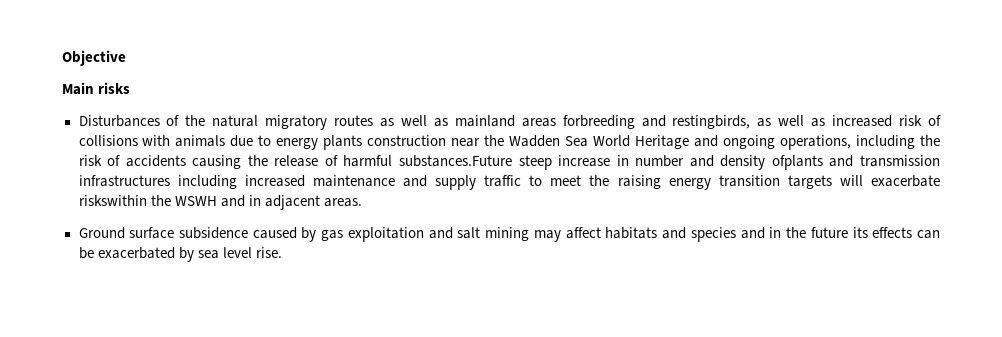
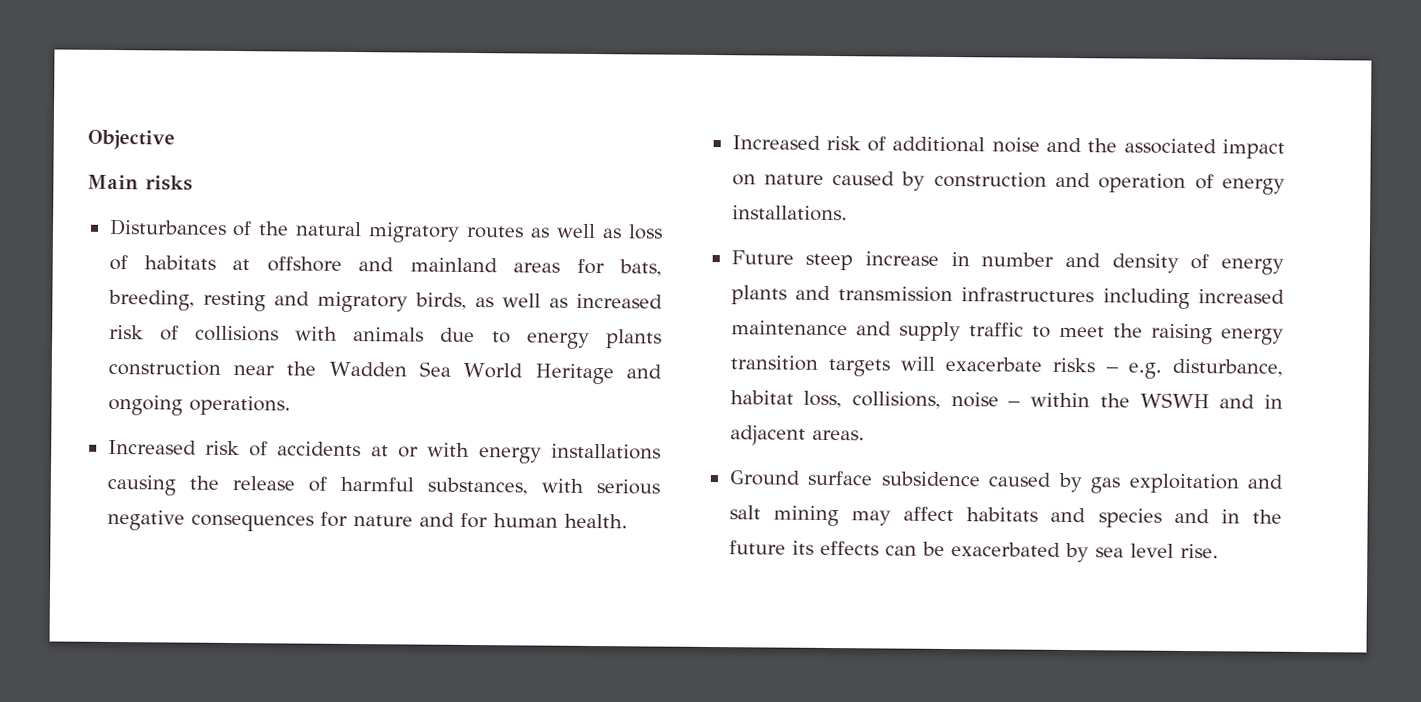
- Disturbances of the natural migratory routes as well as mainland areas forbreeding and restingbirds, as well as increased risk of collisions with animals due to energy plants construction near the Wadden Sea World Heritage and ongoing operations, including the risk of accidents causing the release of harmful substances.Future steep increase in number and density ofplants and transmission infrastructures including increased maintenance and supply traffic to meet the raising energy transition targets will exacerbate riskswithin the WSWH and in adjacent areas.
+ Disturbances of the natural migratory routes as well as loss of habitats at offshore and mainland areas for bats, breeding, resting and migratory birds, as well as increased risk of collisions with animals due to energy plants construction near the Wadden Sea World Heritage and ongoing operations.
+ Increased risk of accidents at or with energy installations causing the release of harmful substances, with serious negative consequences for nature and for human health.
+ Increased risk of additional noise and the associated impact on nature caused by construction and operation of energy installations.
+ Future steep increase in number and density of energy plants and transmission infrastructures including increased maintenance and supply traffic to meet the raising energy transition targets will exacerbate risks – e.g. disturbance, habitat loss, collisions, noise – within the WSWH and in adjacent areas.

